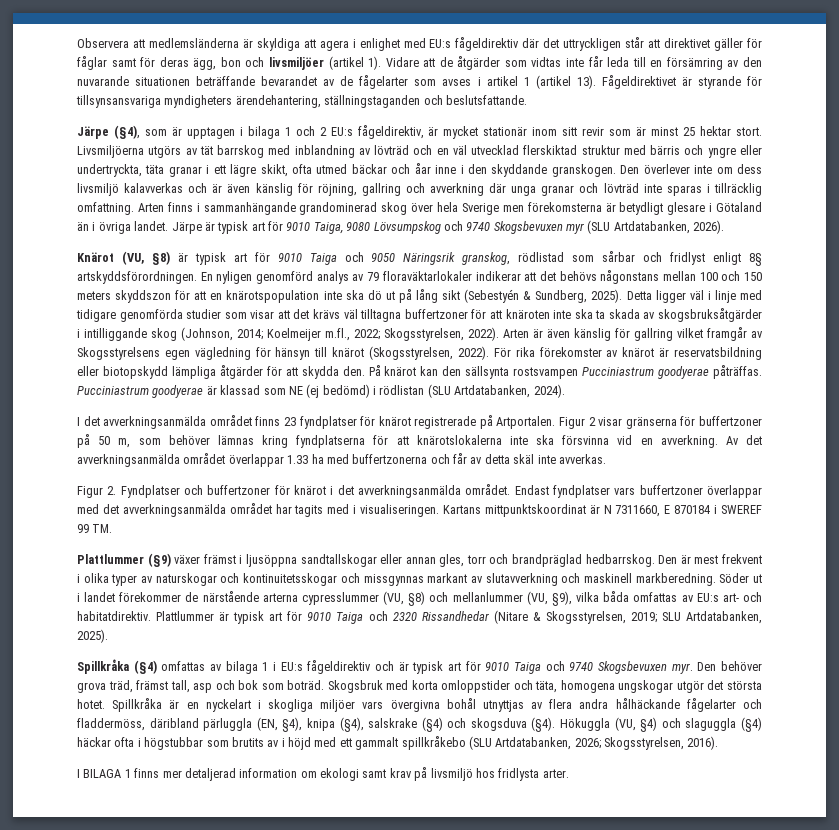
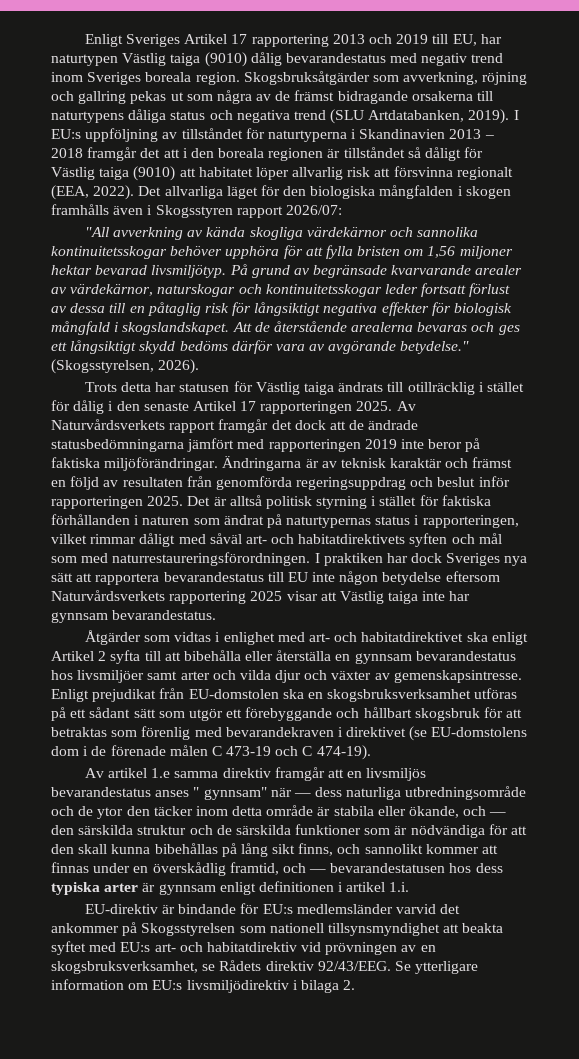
- Observera att medlemsländerna är skyldiga att agera i enlighet med EU:s fågeldirektiv där det uttryckligen står att direktivet gäller för fåglar samt för deras ägg, bon och livsmiljöer (artikel 1). Vidare att de åtgärder som vidtas inte får leda till en försämring av den nuvarande situationen beträffande bevarandet av de fågelarter som avses i artikel 1 (artikel 13). Fågeldirektivet är styrande för tillsynsansvariga myndigheters ärendehantering, ställningstaganden och beslutsfattande.
- Järpe (§4), som är upptagen i bilaga 1 och 2 EU:s fågeldirektiv, är mycket stationär inom sitt revir som är minst 25 hektar stort. Livsmiljöerna utgörs av tät barrskog med inblandning av lövträd och en väl utvecklad flerskiktad struktur med bärris och yngre eller undertryckta, täta granar i ett lägre skikt, ofta utmed bäckar och åar inne i den skyddande granskogen. Den överlever inte om dess livsmiljö kalavverkas och är även känslig för röjning, gallring och avverkning där unga granar och lövträd inte sparas i tillräcklig omfattning. Arten finns i sammanhängande grandominerad skog över hela Sverige men förekomsterna är betydligt glesare i Götaland än i övriga landet. Järpe är typisk art för 9010 Taiga, 9080 Lövsumpskog och 9740 Skogsbevuxen myr (SLU Artdatabanken, 2026).
- Knärot (VU, §8) är typisk art för 9010 Taiga och 9050 Näringsrik granskog, rödlistad som sårbar och fridlyst enligt 8§ artskyddsförordningen. En nyligen genomförd analys av 79 floraväktarlokaler indikerar att det behövs någonstans mellan 100 och 150 meters skyddszon för att en knärotspopulation inte ska dö ut på lång sikt (Sebestyén & Sundberg, 2025). Detta ligger väl i linje med tidigare genomförda studier som visar att det krävs väl tilltagna buffertzoner för att knäroten inte ska ta skada av skogsbruksåtgärder i intilliggande skog (Johnson, 2014; Koelmeijer m.fl., 2022; Skogsstyrelsen, 2022). Arten är även känslig för gallring vilket framgår av Skogsstyrelsens egen vägledning för hänsyn till knärot (Skogsstyrelsen, 2022). För rika förekomster av knärot är reservatsbildning eller biotopskydd lämpliga åtgärder för att skydda den. På knärot kan den sällsynta rostsvampen Pucciniastrum goodyerae påträffas. Pucciniastrum goodyerae är klassad som NE (ej bedömd) i rödlistan (SLU Artdatabanken, 2024).
- I det avverkningsanmälda området finns 23 fyndplatser för knärot registrerade på Artportalen. Figur 2 visar gränserna för buffertzoner på 50 m, som behöver lämnas kring fyndplatserna för att knärotslokalerna inte ska försvinna vid en avverkning. Av det avverkningsanmälda området överlappar 1.33 ha med buffertzonerna och får av detta skäl inte avverkas.
- Figur 2. Fyndplatser och buffertzoner för knärot i det avverkningsanmälda området. Endast fyndplatser vars buffertzoner överlappar med det avverkningsanmälda området har tagits med i visualiseringen. Kartans mittpunktskoordinat är N 7311660, E 870184 i SWEREF 99 TM.
- Plattlummer (§9) växer främst i ljusöppna sandtallskogar eller annan gles, torr och brandpräglad hedbarrskog. Den är mest frekvent i olika typer av naturskogar och kontinuitetsskogar och missgynnas markant av slutavverkning och maskinell markberedning. Söder ut i landet förekommer de närstående arterna cypresslummer (VU, §8) och mellanlummer (VU, §9), vilka båda omfattas av EU:s art- och habitatdirektiv. Plattlummer är typisk art för 9010 Taiga och 2320 Rissandhedar (Nitare & Skogsstyrelsen, 2019; SLU Artdatabanken, 2025).
- Spillkråka (§4) omfattas av bilaga 1 i EU:s fågeldirektiv och är typisk art för 9010 Taiga och 9740 Skogsbevuxen myr. Den behöver grova träd, främst tall, asp och bok som boträd. Skogsbruk med korta omloppstider och täta, homogena ungskogar utgör det största hotet. Spillkråka är en nyckelart i skogliga miljöer vars övergivna bohål utnyttjas av flera andra hålhäckande fågelarter och fladdermöss, däribland pärluggla (EN, §4), knipa (§4), salskrake (§4) och skogsduva (§4). Hökuggla (VU, §4) och slaguggla (§4) häckar ofta i högstubbar som brutits av i höjd med ett gammalt spillkråkebo (SLU Artdatabanken, 2026; Skogsstyrelsen, 2016).
- I BILAGA 1 finns mer detaljerad information om ekologi samt krav på livsmiljö hos fridlysta arter.
+ Enligt Sveriges Artikel 17 rapportering 2013 och 2019 till EU, har naturtypen Västlig taiga (9010) dålig bevarandestatus med negativ trend inom Sveriges boreala region. Skogsbruksåtgärder som avverkning, röjning och gallring pekas ut som några av de främst bidragande orsakerna till naturtypens dåliga status och negativa trend (SLU Artdatabanken, 2019). I EU:s uppföljning av tillståndet för naturtyperna i Skandinavien 2013 – 2018 framgår det att i den boreala regionen är tillståndet så dåligt för Västlig taiga (9010) att habitatet löper allvarlig risk att försvinna regionalt (EEA, 2022). Det allvarliga läget för den biologiska mångfalden i skogen framhålls även i Skogsstyren rapport 2026/07:
+ "All avverkning av kända skogliga värdekärnor och sannolika kontinuitetsskogar behöver upphöra för att fylla bristen om 1,56 miljoner hektar bevarad livsmiljötyp. På grund av begränsade kvarvarande arealer av värdekärnor, naturskogar och kontinuitetsskogar leder fortsatt förlust av dessa till en påtaglig risk för långsiktigt negativa effekter för biologisk mångfald i skogslandskapet. Att de återstående arealerna bevaras och ges ett långsiktigt skydd bedöms därför vara av avgörande betydelse." (Skogsstyrelsen, 2026).
+ Trots detta har statusen för Västlig taiga ändrats till otillräcklig i stället för dålig i den senaste Artikel 17 rapporteringen 2025. Av Naturvårdsverkets rapport framgår det dock att de ändrade statusbedömningarna jämfört med rapporteringen 2019 inte beror på faktiska miljöförändringar. Ändringarna är av teknisk karaktär och främst en följd av resultaten från genomförda regeringsuppdrag och beslut inför rapporteringen 2025. Det är alltså politisk styrning i stället för faktiska förhållanden i naturen som ändrat på naturtypernas status i rapporteringen, vilket rimmar dåligt med såväl art- och habitatdirektivets syften och mål som med naturrestaureringsförordningen. I praktiken har dock Sveriges nya sätt att rapportera bevarandestatus till EU inte någon betydelse eftersom Naturvårdsverkets rapportering 2025 visar att Västlig taiga inte har gynnsam bevarandestatus.
+ Åtgärder som vidtas i enlighet med art- och habitatdirektivet ska enligt Artikel 2 syfta till att bibehålla eller återställa en gynnsam bevarandestatus hos livsmiljöer samt arter och vilda djur och växter av gemenskapsintresse. Enligt prejudikat från EU-domstolen ska en skogsbruksverksamhet utföras på ett sådant sätt som utgör ett förebyggande och hållbart skogsbruk för att betraktas som förenlig med bevarandekraven i direktivet (se EU-domstolens dom i de förenade målen C 473-19 och C 474-19).
+ Av artikel 1.e samma direktiv framgår att en livsmiljös bevarandestatus anses " gynnsam" när — dess naturliga utbredningsområde och de ytor den täcker inom detta område är stabila eller ökande, och — den särskilda struktur och de särskilda funktioner som är nödvändiga för att den skall kunna bibehållas på lång sikt finns, och sannolikt kommer att finnas under en överskådlig framtid, och — bevarandestatusen hos dess typiska arter är gynnsam enligt definitionen i artikel 1.i.
+ EU-direktiv är bindande för EU:s medlemsländer varvid det ankommer på Skogsstyrelsen som nationell tillsynsmyndighet att beakta syftet med EU:s art- och habitatdirektiv vid prövningen av en skogsbruksverksamhet, se Rådets direktiv 92/43/EEG. Se ytterligare information om EU:s livsmiljödirektiv i bilaga 2.

